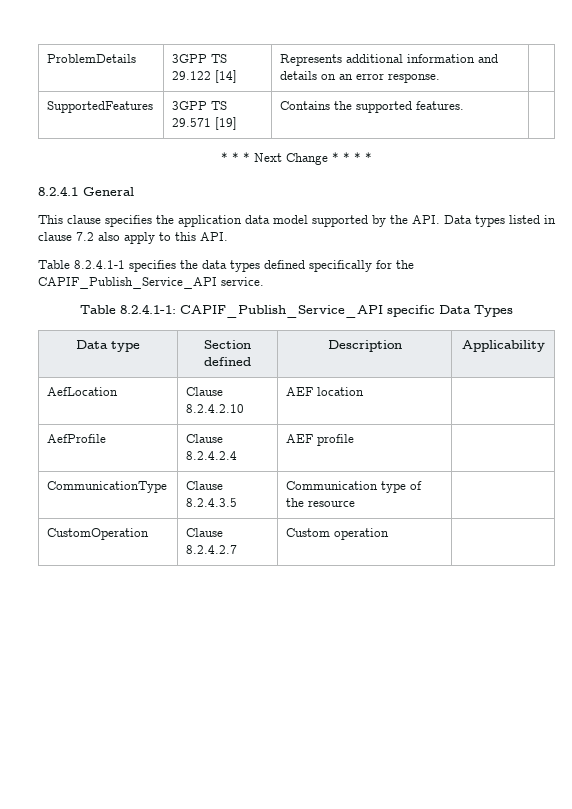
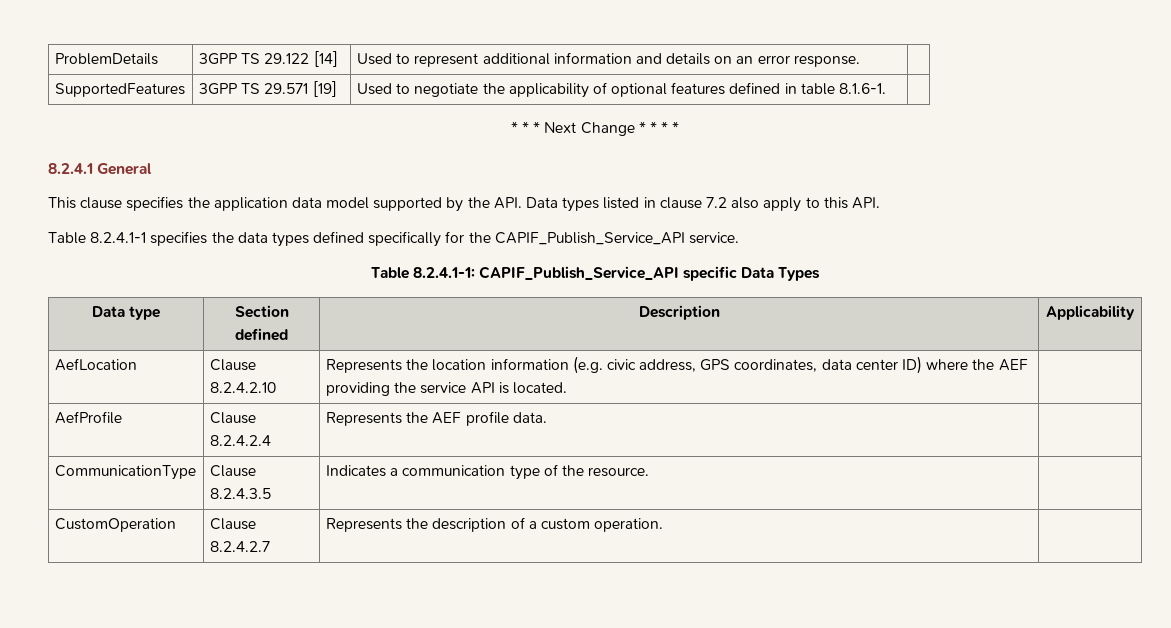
- ProblemDetails | 3GPP TS 29.122 [14] | Represents additional information and details on an error response. |
+ ProblemDetails | 3GPP TS 29.122 [14] | Used to represent additional information and details on an error response. |
- SupportedFeatures | 3GPP TS 29.571 [19] | Contains the supported features. |
+ SupportedFeatures | 3GPP TS 29.571 [19] | Used to negotiate the applicability of optional features defined in table 8.1.6-1. |
- AefLocation | Clause 8.2.4.2.10 | AEF location |
+ AefLocation | Clause 8.2.4.2.10 | Represents the location information (e.g. civic address, GPS coordinates, data center ID) where the AEF providing the service API is located. |
- AefProfile | Clause 8.2.4.2.4 | AEF profile |
+ AefProfile | Clause 8.2.4.2.4 | Represents the AEF profile data. |
- CommunicationType | Clause 8.2.4.3.5 | Communication type of the resource |
+ CommunicationType | Clause 8.2.4.3.5 | Indicates a communication type of the resource. |
- CustomOperation | Clause 8.2.4.2.7 | Custom operation |
+ CustomOperation | Clause 8.2.4.2.7 | Represents the description of a custom operation. |

